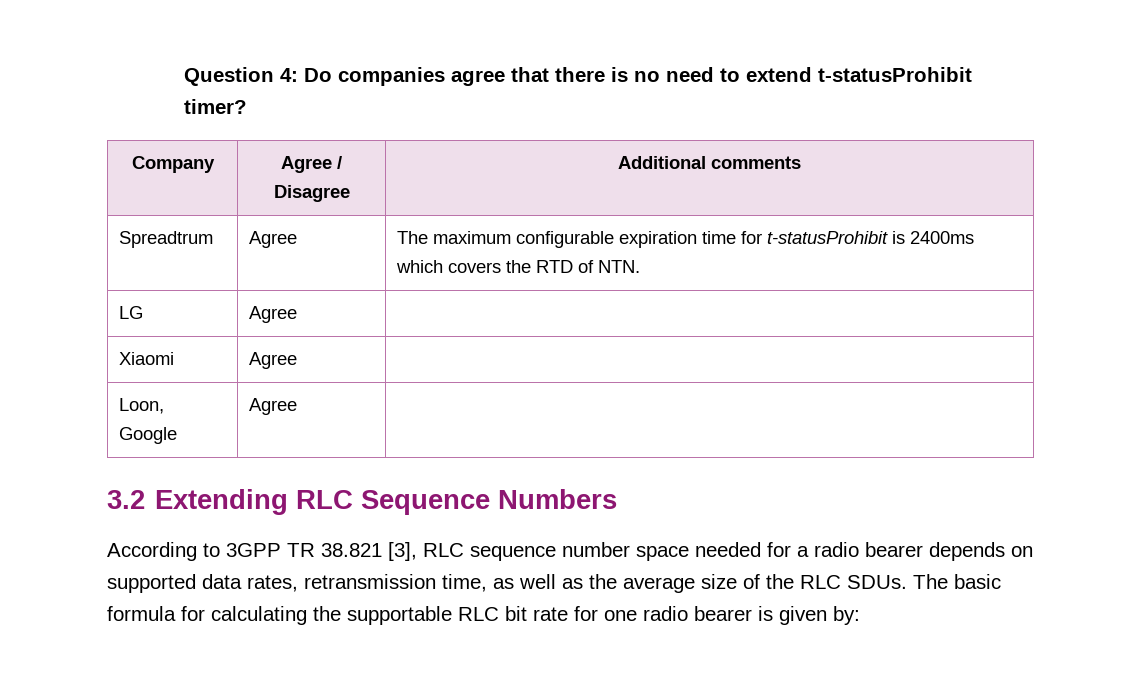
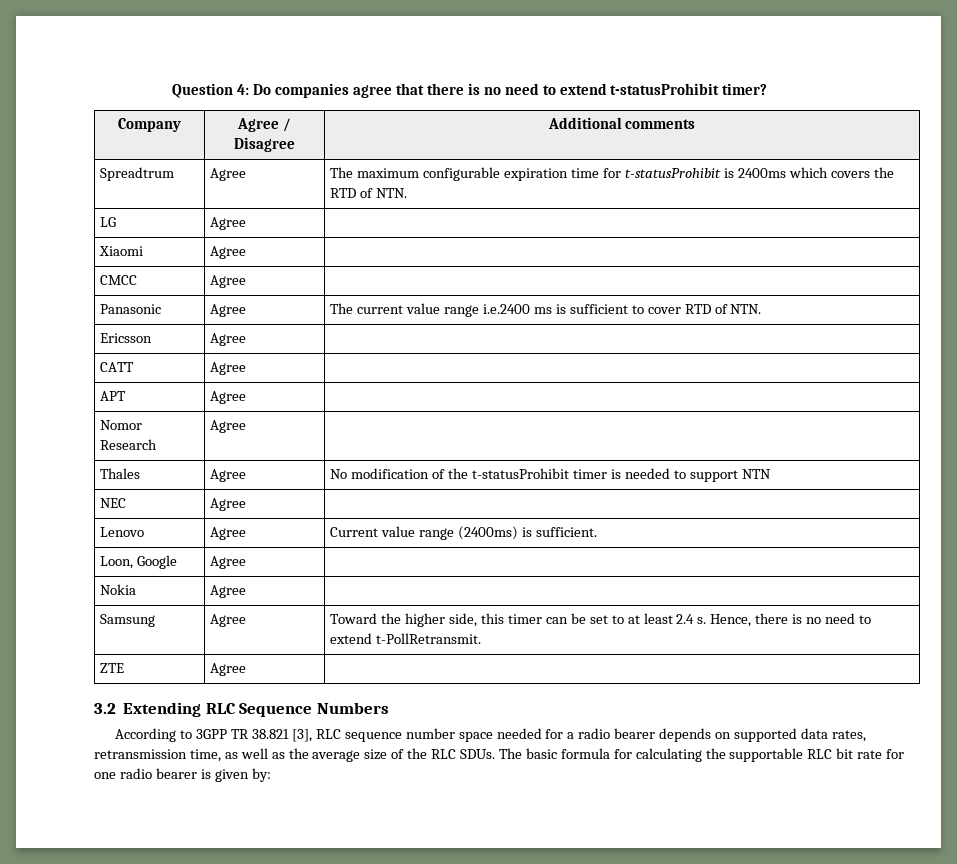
+ CMCC | Agree |
+ Panasonic | Agree | The current value range i.e.2400 ms is sufficient to cover RTD of NTN.
+ Ericsson | Agree |
+ CATT | Agree |
+ APT | Agree |
+ Nomor Research | Agree |
+ Thales | Agree | No modification of the t-statusProhibit timer is needed to support NTN
+ NEC | Agree |
+ Lenovo | Agree | Current value range (2400ms) is sufficient.
  Loon, Google | Agree |
+ Nokia | Agree |
+ Samsung | Agree | Toward the higher side, this timer can be set to at least 2.4 s. Hence, there is no need to extend t-PollRetransmit.
+ ZTE | Agree |

